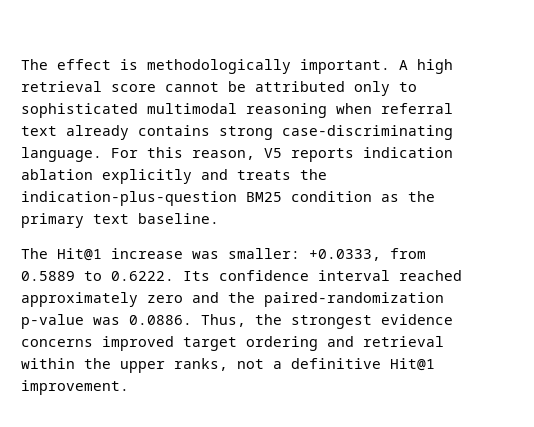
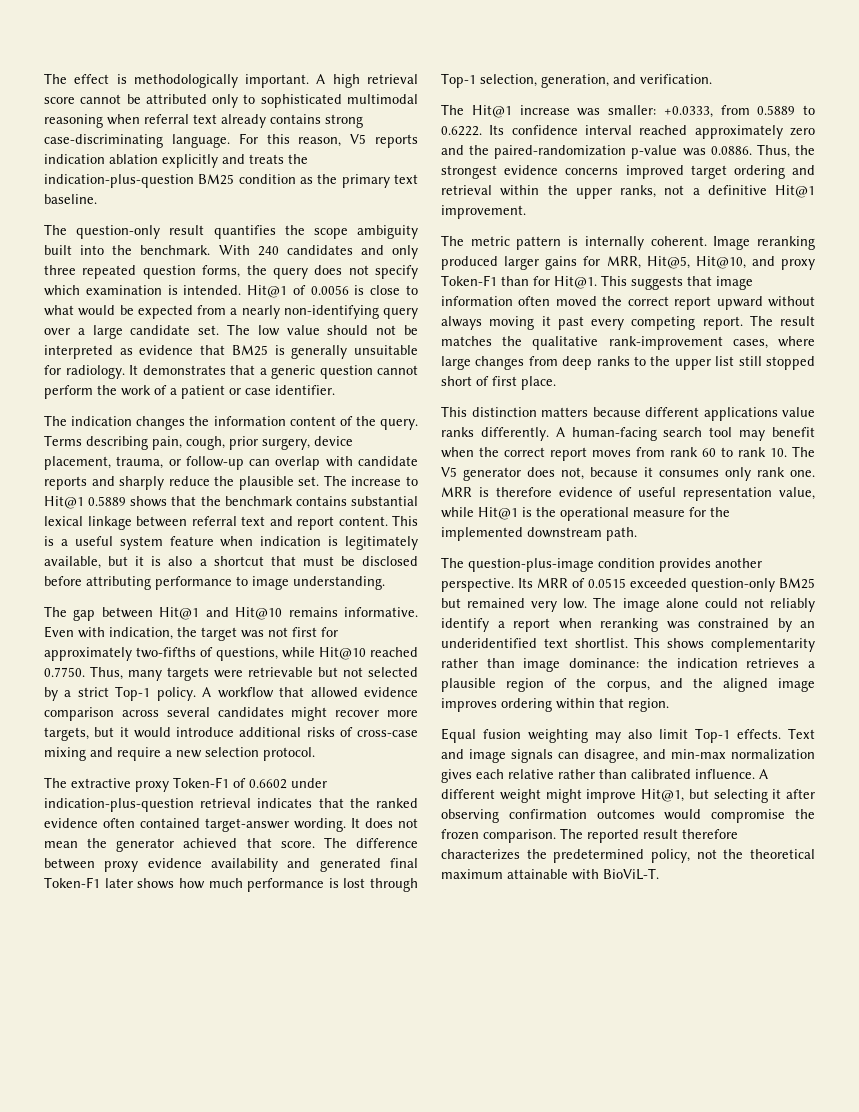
+ The question-only result quantifies the scope ambiguity built into the benchmark. With 240 candidates and only three repeated question forms, the query does not specify which examination is intended. Hit@1 of 0.0056 is close to what would be expected from a nearly non-identifying query over a large candidate set. The low value should not be interpreted as evidence that BM25 is generally unsuitable for radiology. It demonstrates that a generic question cannot perform the work of a patient or case identifier.
+ The indication changes the information content of the query. Terms describing pain, cough, prior surgery, device placement, trauma, or follow-up can overlap with candidate reports and sharply reduce the plausible set. The increase to Hit@1 0.5889 shows that the benchmark contains substantial lexical linkage between referral text and report content. This is a useful system feature when indication is legitimately available, but it is also a shortcut that must be disclosed before attributing performance to image understanding.
+ The gap between Hit@1 and Hit@10 remains informative. Even with indication, the target was not first for approximately two-fifths of questions, while Hit@10 reached 0.7750. Thus, many targets were retrievable but not selected by a strict Top-1 policy. A workflow that allowed evidence comparison across several candidates might recover more targets, but it would introduce additional risks of cross-case mixing and require a new selection protocol.
+ The extractive proxy Token-F1 of 0.6602 under indication-plus-question retrieval indicates that the ranked evidence often contained target-answer wording. It does not mean the generator achieved that score. The difference between proxy evidence availability and generated final Token-F1 later shows how much performance is lost through Top-1 selection, generation, and verification.
+ The metric pattern is internally coherent. Image reranking produced larger gains for MRR, Hit@5, Hit@10, and proxy Token-F1 than for Hit@1. This suggests that image information often moved the correct report upward without always moving it past every competing report. The result matches the qualitative rank-improvement cases, where large changes from deep ranks to the upper list still stopped short of first place.
+ This distinction matters because different applications value ranks differently. A human-facing search tool may benefit when the correct report moves from rank 60 to rank 10. The V5 generator does not, because it consumes only rank one. MRR is therefore evidence of useful representation value, while Hit@1 is the operational measure for the implemented downstream path.
+ The question-plus-image condition provides another perspective. Its MRR of 0.0515 exceeded question-only BM25 but remained very low. The image alone could not reliably identify a report when reranking was constrained by an underidentified text shortlist. This shows complementarity rather than image dominance: the indication retrieves a plausible region of the corpus, and the aligned image improves ordering within that region.
+ Equal fusion weighting may also limit Top-1 effects. Text and image signals can disagree, and min-max normalization gives each relative rather than calibrated influence. A different weight might improve Hit@1, but selecting it after observing confirmation outcomes would compromise the frozen comparison. The reported result therefore characterizes the predetermined policy, not the theoretical maximum attainable with BioViL-T.

